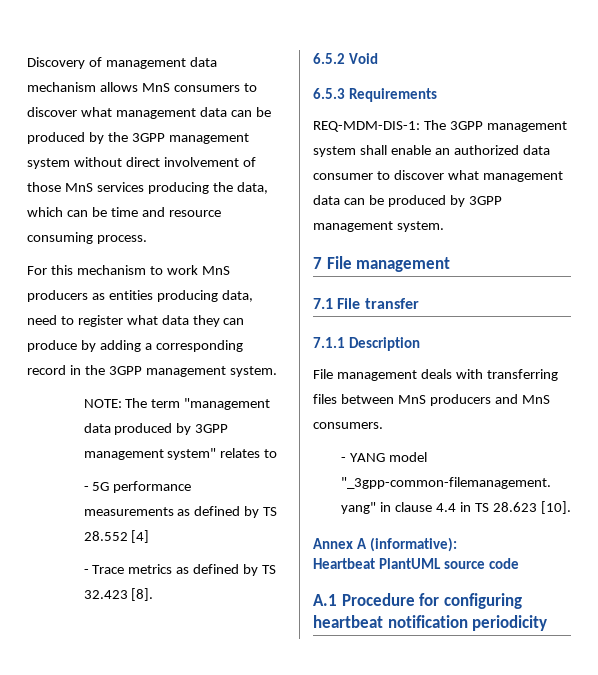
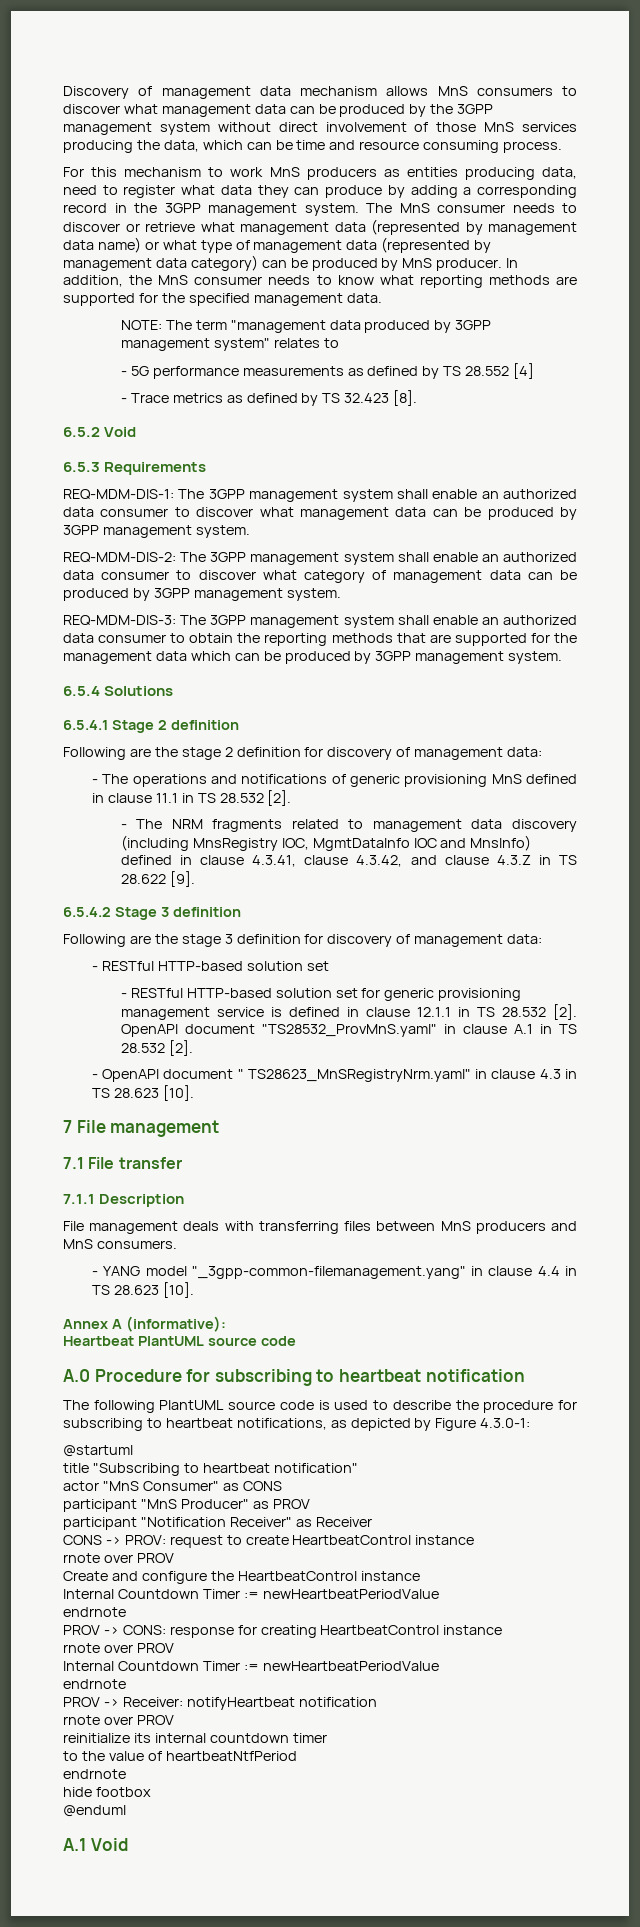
+ The MnS consumer needs to discover or retrieve what management data (represented by management data name) or what type of management data (represented by management data category) can be produced by MnS producer. In addition, the MnS consumer needs to know what reporting methods are supported for the specified management data.
+ REQ-MDM-DIS-2: The 3GPP management system shall enable an authorized data consumer to discover what category of management data can be produced by 3GPP management system.
+ REQ-MDM-DIS-3: The 3GPP management system shall enable an authorized data consumer to obtain the reporting methods that are supported for the management data which can be produced by 3GPP management system.
+ 6.5.4 Solutions
+ 6.5.4.1 Stage 2 definition
+ Following are the stage 2 definition for discovery of management data:
+ - The operations and notifications of generic provisioning MnS defined in clause 11.1 in TS 28.532 [2].
+ - The NRM fragments related to management data discovery (including MnsRegistry IOC, MgmtDataInfo IOC and MnsInfo) defined in clause 4.3.41, clause 4.3.42, and clause 4.3.Z in TS 28.622 [9].
+ 6.5.4.2 Stage 3 definition
+ Following are the stage 3 definition for discovery of management data:
+ - RESTful HTTP-based solution set
+ - RESTful HTTP-based solution set for generic provisioning management service is defined in clause 12.1.1 in TS 28.532 [2]. OpenAPI document "TS28532_ProvMnS.yaml" in clause A.1 in TS 28.532 [2].
+ - OpenAPI document " TS28623_MnSRegistryNrm.yaml" in clause 4.3 in TS 28.623 [10].
- A.1 Procedure for configuring heartbeat notification periodicity
+ A.0 Procedure for subscribing to heartbeat notification
+ The following PlantUML source code is used to describe the procedure for subscribing to heartbeat notifications, as depicted by Figure 4.3.0-1:
+ @startuml
+ title "Subscribing to heartbeat notification"
+ actor "MnS Consumer" as CONS
+ participant "MnS Producer" as PROV
+ participant "Notification Receiver" as Receiver
+ CONS -> PROV: request to create HeartbeatControl instance
+ rnote over PROV
+ Create and configure the HeartbeatControl instance
+ Internal Countdown Timer := newHeartbeatPeriodValue
+ endrnote
+ PROV -> CONS: response for creating HeartbeatControl instance
+ rnote over PROV
+ Internal Countdown Timer := newHeartbeatPeriodValue
+ endrnote
+ PROV -> Receiver: notifyHeartbeat notification
+ rnote over PROV
+ reinitialize its internal countdown timer
+ to the value of heartbeatNtfPeriod
+ endrnote
+ hide footbox
+ @enduml
+ A.1 Void

